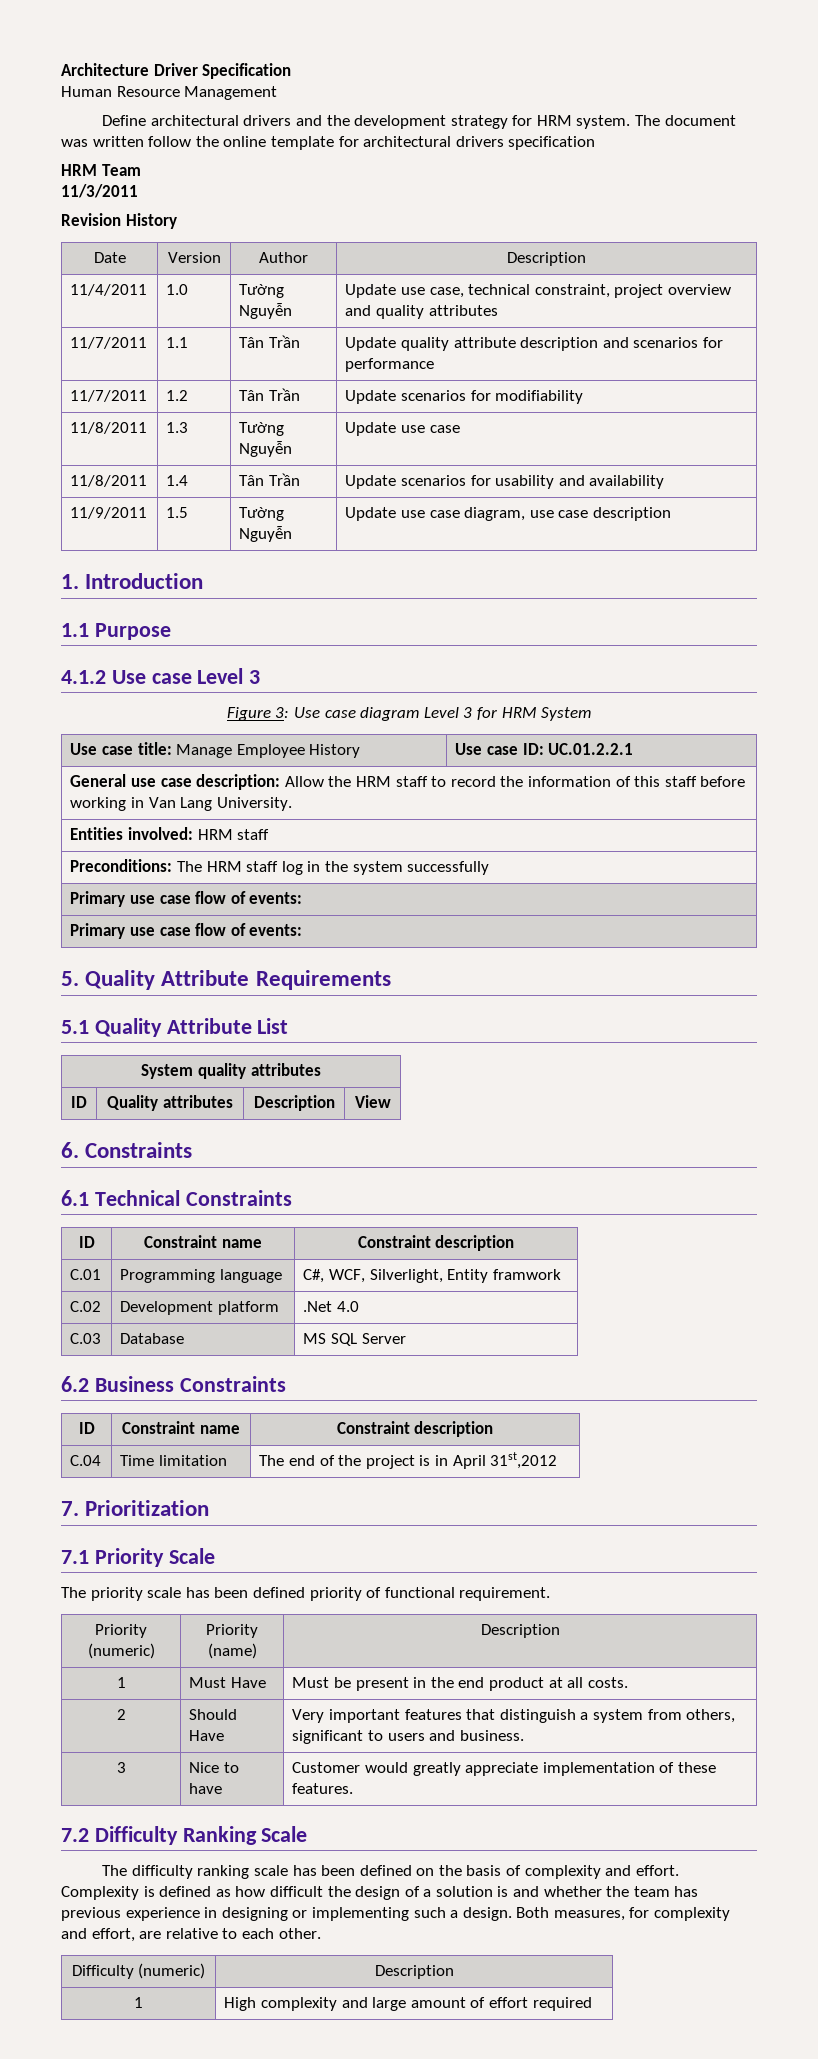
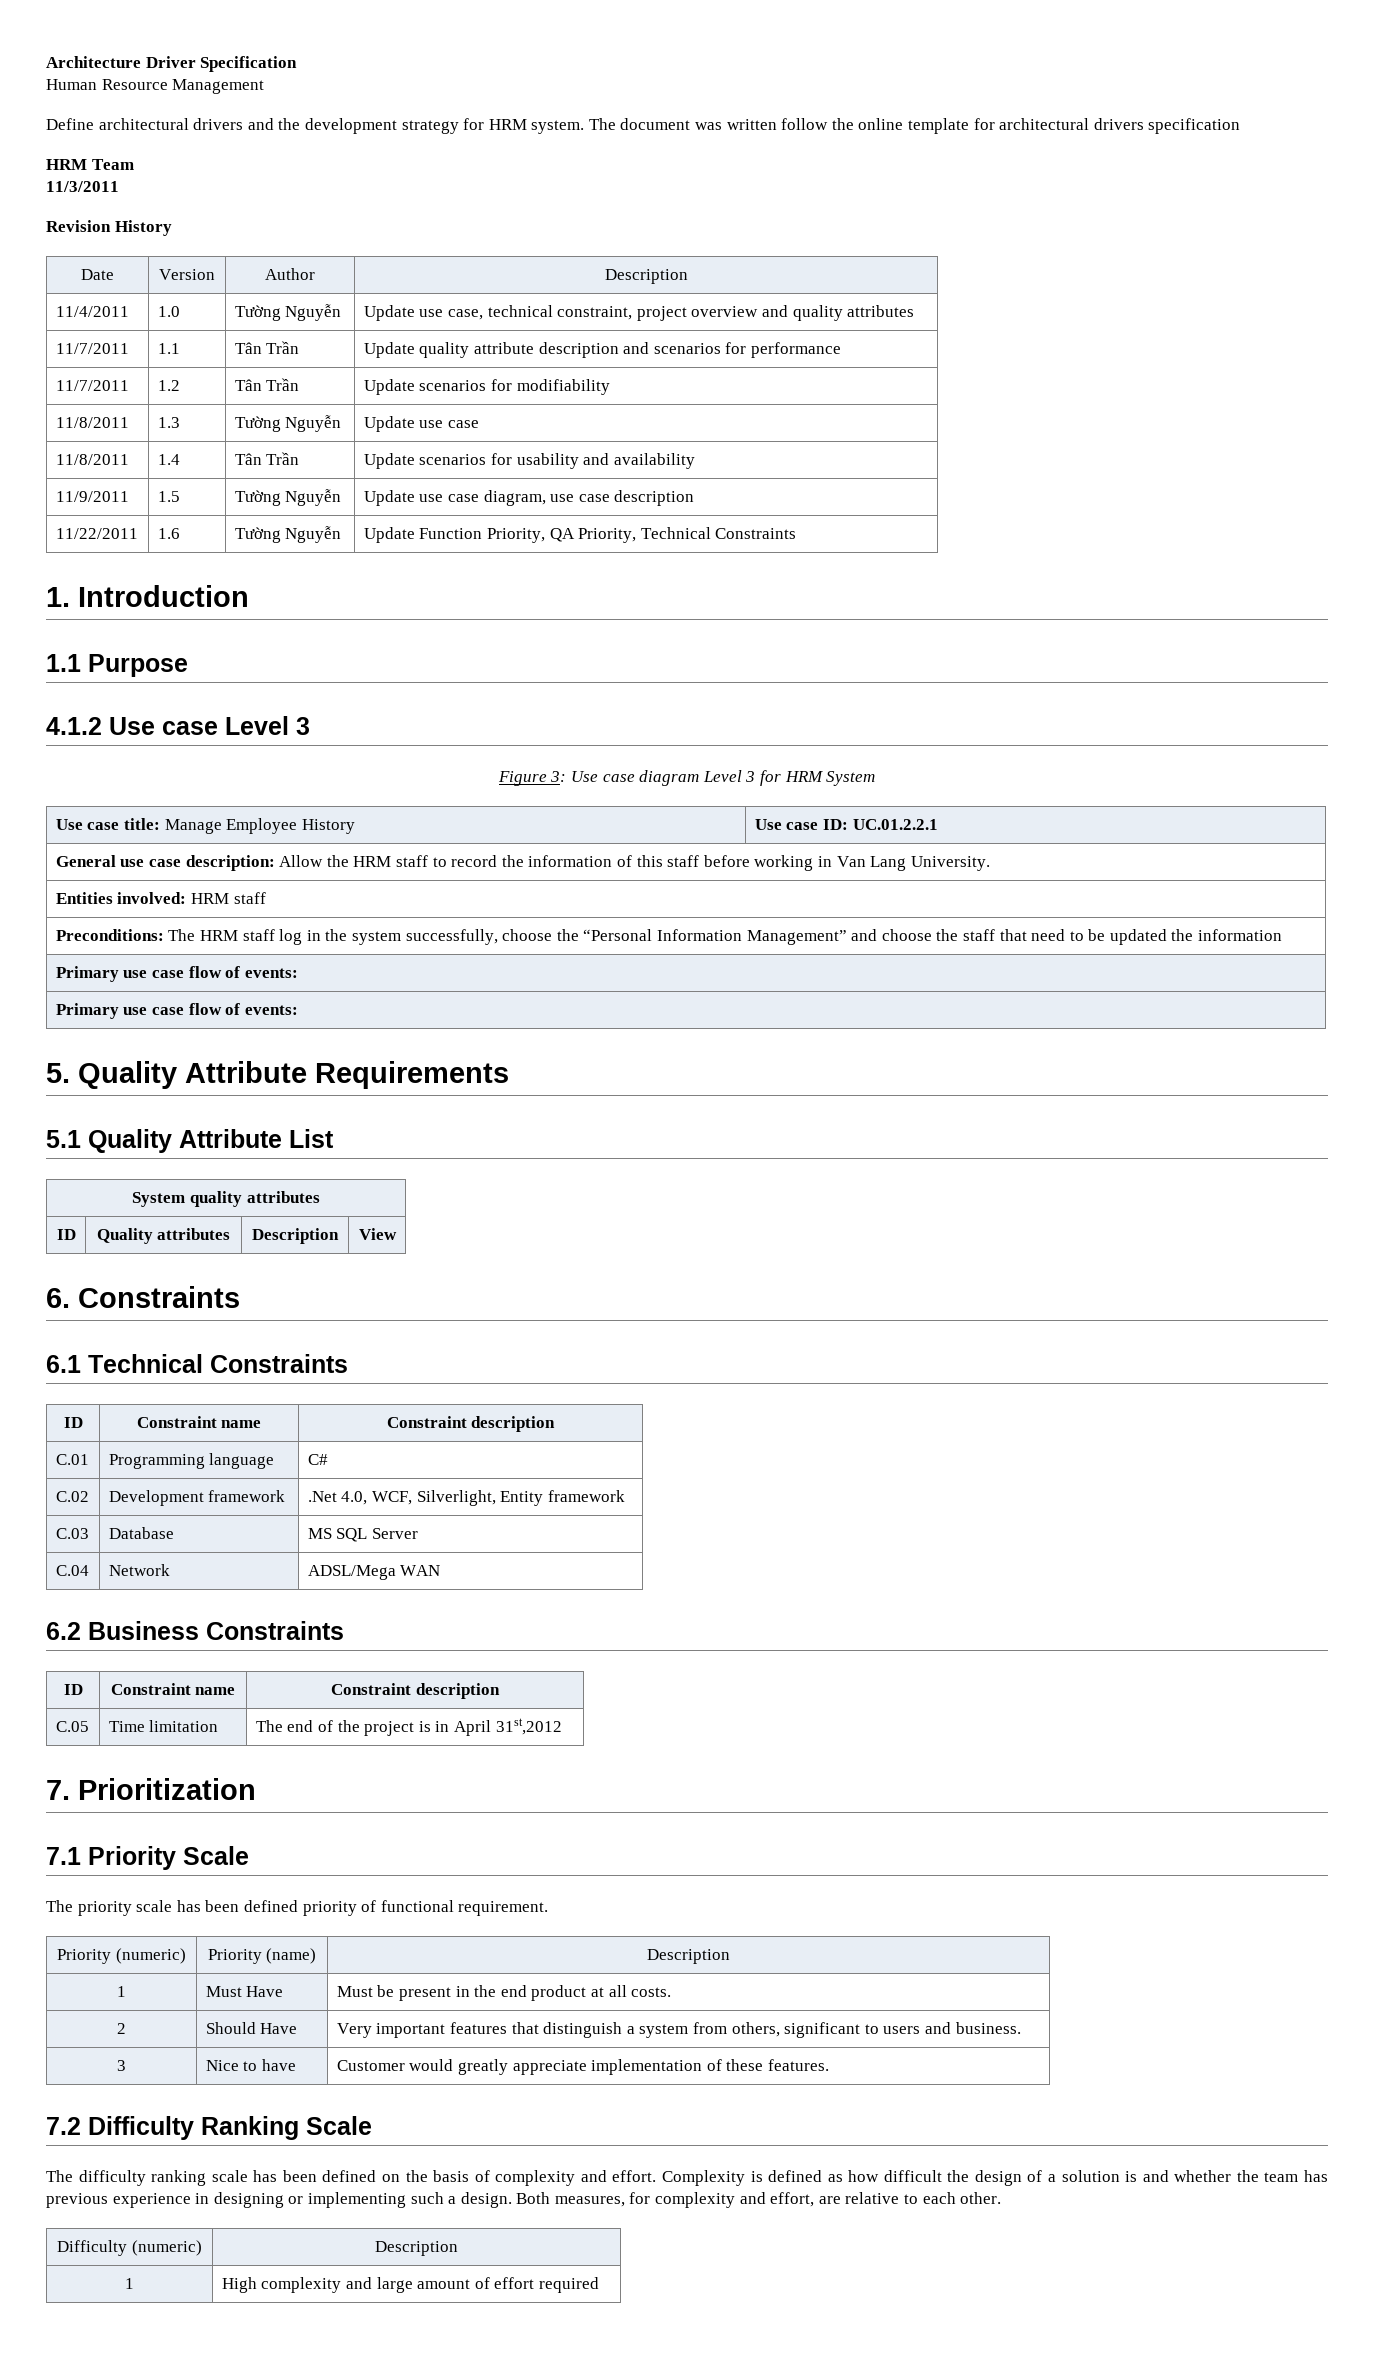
+ 11/22/2011 | 1.6 | Tường Nguyễn | Update Function Priority, QA Priority, Technical Constraints
- Preconditions: The HRM staff log in the system successfully
+ Preconditions: The HRM staff log in the system successfully, choose the “Personal Information Management” and choose the staff that need to be updated the information
- C.01 | Programming language | C#, WCF, Silverlight, Entity framwork
+ C.01 | Programming language | C#
- C.02 | Development platform | .Net 4.0
+ C.02 | Development framework | .Net 4.0, WCF, Silverlight, Entity framework
+ C.04 | Network | ADSL/Mega WAN
- C.04 | Time limitation | The end of the project is in April 31st,2012
+ C.05 | Time limitation | The end of the project is in April 31st,2012

